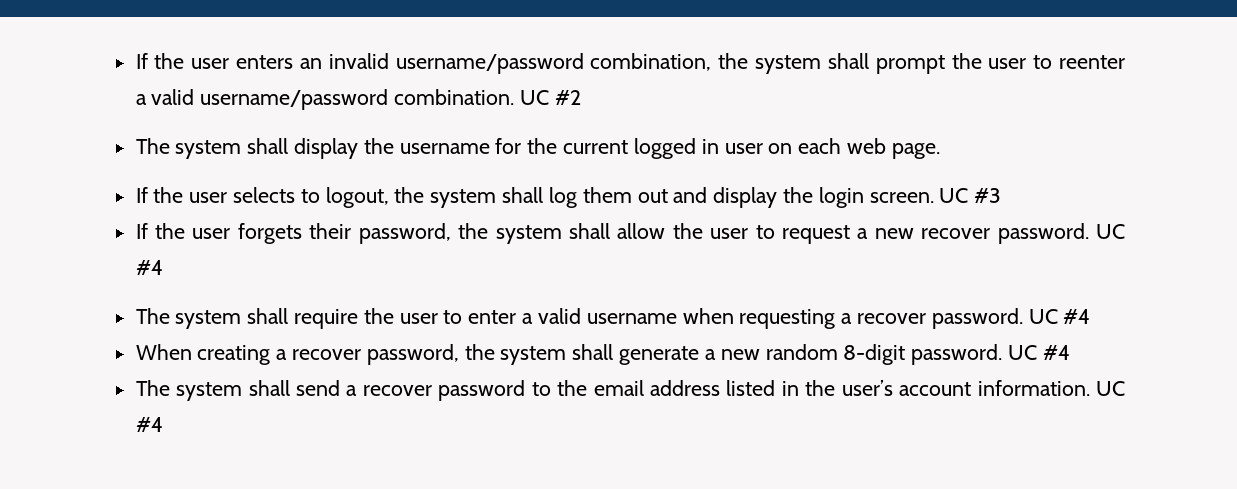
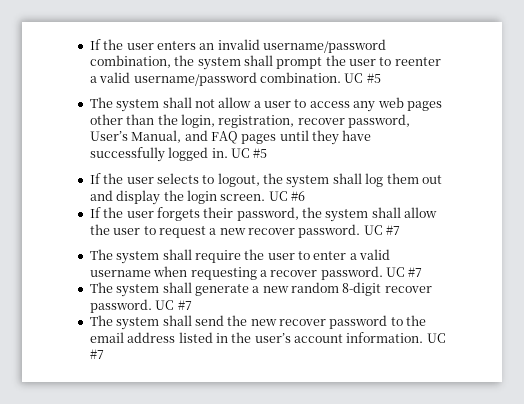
- If the user enters an invalid username/password combination, the system shall prompt the user to reenter a valid username/password combination. UC #2
- The system shall display the username for the current logged in user on each web page.
+ If the user enters an invalid username/password combination, the system shall prompt the user to reenter a valid username/password combination. UC #5
+ The system shall not allow a user to access any web pages other than the login, registration, recover password, User’s Manual, and FAQ pages until they have successfully logged in. UC #5
- UC #3
+ UC #6
- If the user forgets their password, the system shall allow the user to request a new recover password. UC #4
+ If the user forgets their password, the system shall allow the user to request a new recover password. UC #7
- The system shall require the user to enter a valid username when requesting a recover password. UC #4
- When creating a recover password, the system shall generate a new random 8-digit password. UC #4
+ The system shall require the user to enter a valid username when requesting a recover password. UC #7
+ The system shall generate a new random 8-digit recover password. UC #7
- The system shall send a recover password to the email address listed in the user’s account information. UC #4
+ The system shall send the new recover password to the email address listed in the user’s account information. UC #7

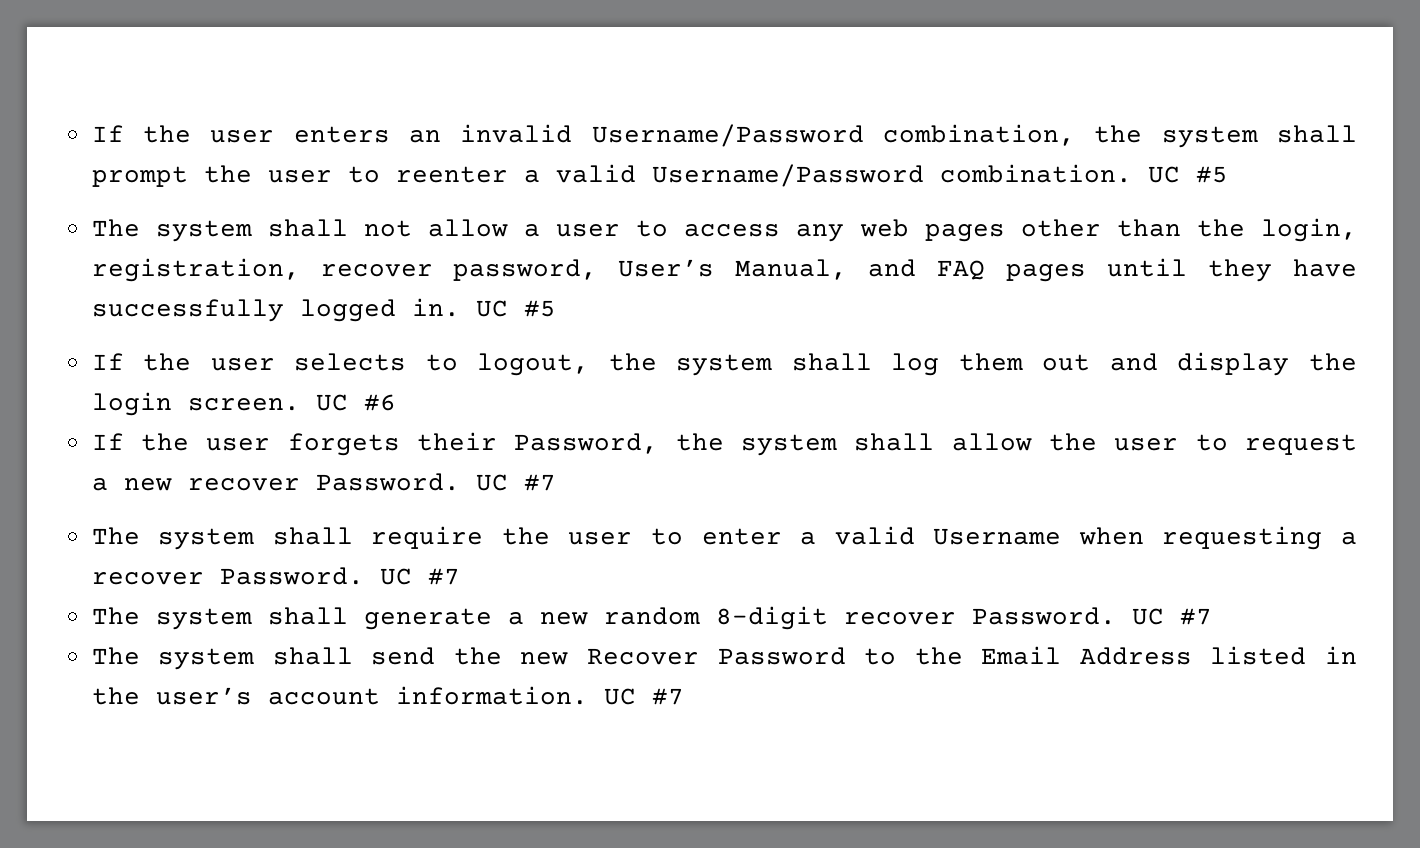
- If the user enters an invalid username/password combination, the system shall prompt the user to reenter a valid username/password combination.
+ If the user enters an invalid Username/Password combination, the system shall prompt the user to reenter a valid Username/Password combination.
- If the user forgets their password, the system shall allow the user to request a new recover password.
+ If the user forgets their Password, the system shall allow the user to request a new recover Password.
- The system shall require the user to enter a valid username when requesting a recover password.
+ The system shall require the user to enter a valid Username when requesting a recover Password.
- The system shall generate a new random 8-digit recover password.
+ The system shall generate a new random 8-digit recover Password.
- The system shall send the new recover password to the email address listed in the user’s account information.
+ The system shall send the new Recover Password to the Email Address listed in the user’s account information.

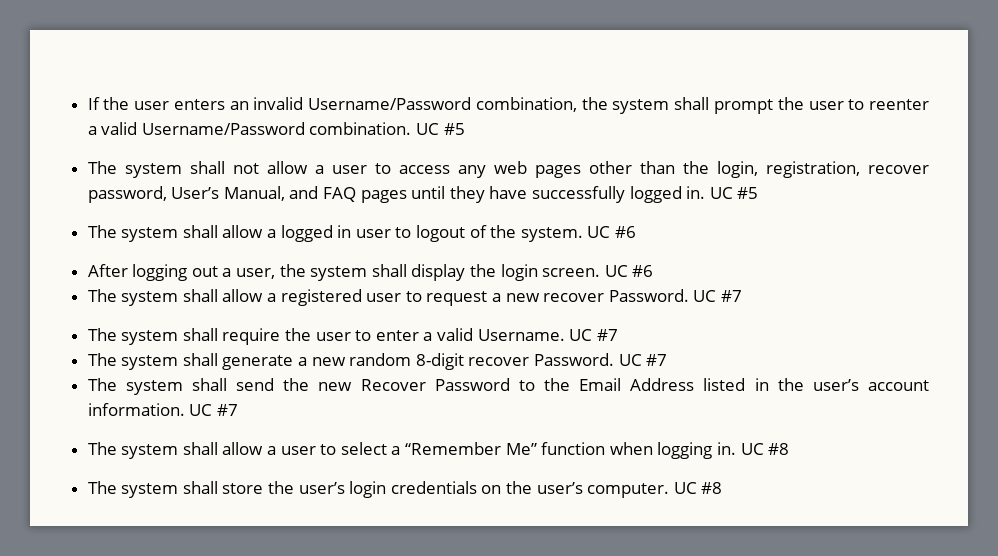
- If the user selects to logout, the system shall log them out and display the login screen.
+ The system shall allow a logged in user to logout of the system. UC #6
+ After logging out a user, the system shall display the login screen.
- If the user forgets their Password, the system shall allow the user to request a new recover Password.
+ The system shall allow a registered user to request a new recover Password.
- The system shall require the user to enter a valid Username when requesting a recover Password.
+ The system shall require the user to enter a valid Username.
+ The system shall allow a user to select a “Remember Me” function when logging in. UC #8
+ The system shall store the user’s login credentials on the user’s computer. UC #8

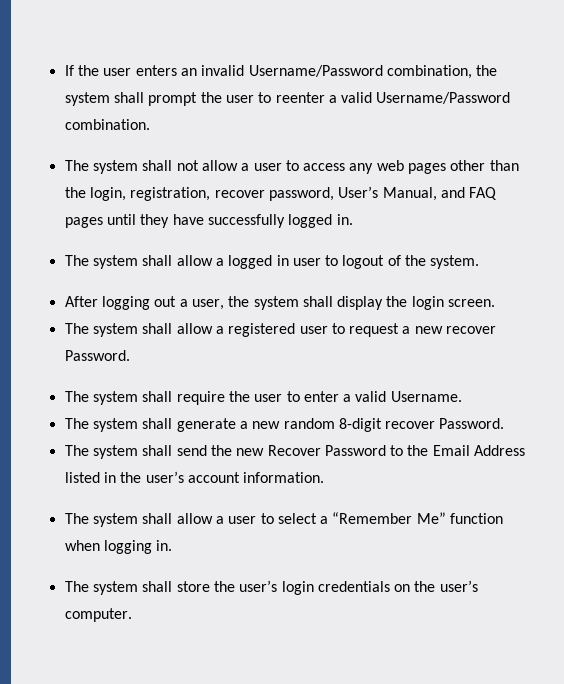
- If the user enters an invalid Username/Password combination, the system shall prompt the user to reenter a valid Username/Password combination. UC #5
+ If the user enters an invalid Username/Password combination, the system shall prompt the user to reenter a valid Username/Password combination.
- The system shall not allow a user to access any web pages other than the login, registration, recover password, User’s Manual, and FAQ pages until they have successfully logged in. UC #5
+ The system shall not allow a user to access any web pages other than the login, registration, recover password, User’s Manual, and FAQ pages until they have successfully logged in.
- The system shall allow a logged in user to logout of the system. UC #6
+ The system shall allow a logged in user to logout of the system.
- After logging out a user, the system shall display the login screen. UC #6
+ After logging out a user, the system shall display the login screen.
- The system shall allow a registered user to request a new recover Password. UC #7
+ The system shall allow a registered user to request a new recover Password.
- The system shall require the user to enter a valid Username. UC #7
+ The system shall require the user to enter a valid Username.
- The system shall generate a new random 8-digit recover Password. UC #7
+ The system shall generate a new random 8-digit recover Password.
- The system shall send the new Recover Password to the Email Address listed in the user’s account information. UC #7
+ The system shall send the new Recover Password to the Email Address listed in the user’s account information.
- The system shall allow a user to select a “Remember Me” function when logging in. UC #8
+ The system shall allow a user to select a “Remember Me” function when logging in.
- The system shall store the user’s login credentials on the user’s computer. UC #8
+ The system shall store the user’s login credentials on the user’s computer.

